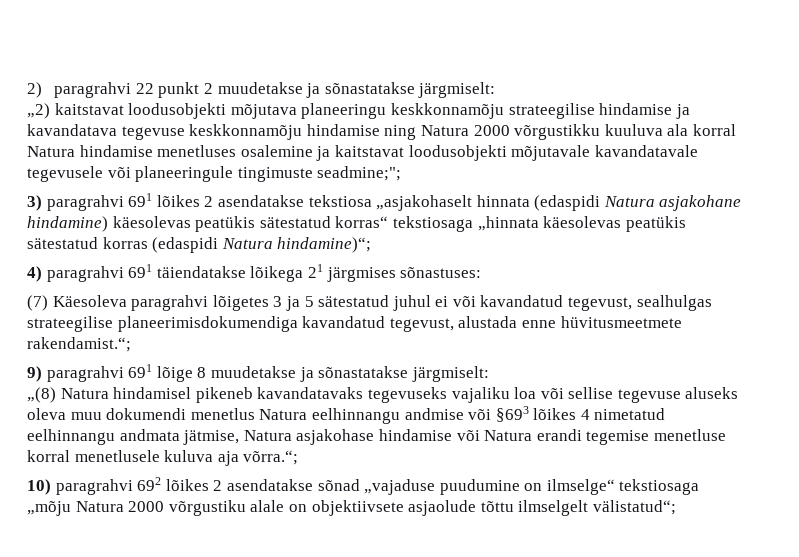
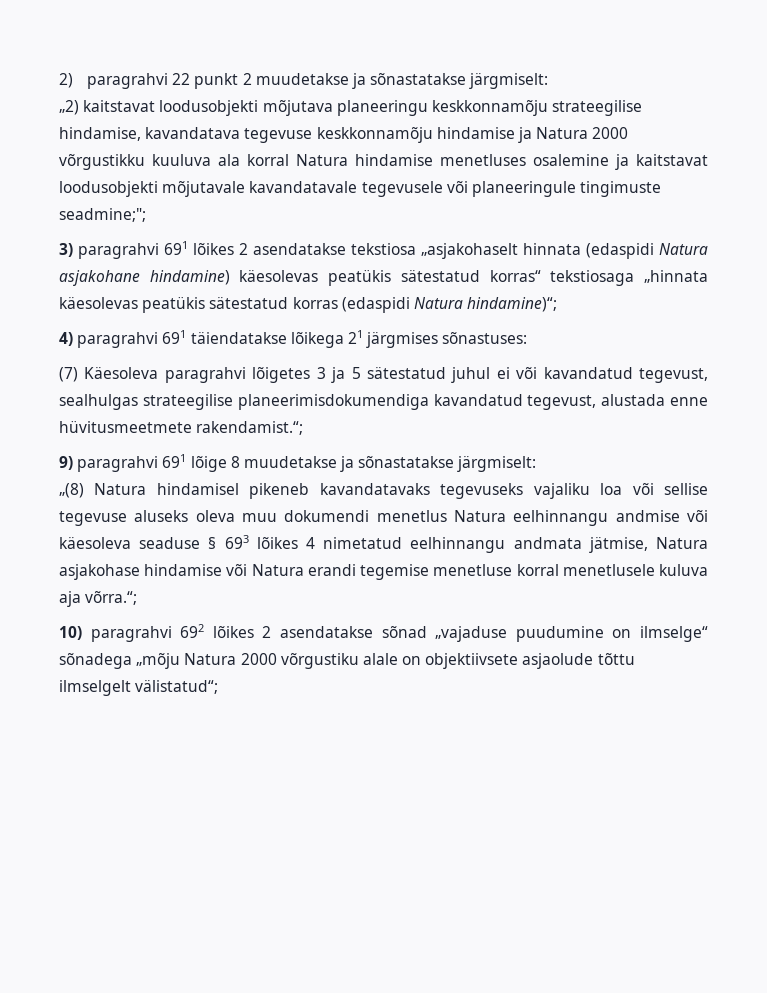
- „2) kaitstavat loodusobjekti mõjutava planeeringu keskkonnamõju strateegilise hindamise ja kavandatava tegevuse keskkonnamõju hindamise ning Natura 2000 võrgustikku kuuluva ala korral Natura hindamise menetluses osalemine ja kaitstavat loodusobjekti mõjutavale kavandatavale tegevusele või planeeringule tingimuste seadmine;";
+ „2) kaitstavat loodusobjekti mõjutava planeeringu keskkonnamõju strateegilise hindamise, kavandatava tegevuse keskkonnamõju hindamise ja Natura 2000 võrgustikku kuuluva ala korral Natura hindamise menetluses osalemine ja kaitstavat loodusobjekti mõjutavale kavandatavale tegevusele või planeeringule tingimuste seadmine;";
- „(8) Natura hindamisel pikeneb kavandatavaks tegevuseks vajaliku loa või sellise tegevuse aluseks oleva muu dokumendi menetlus Natura eelhinnangu andmise või §693 lõikes 4 nimetatud eelhinnangu andmata jätmise, Natura asjakohase hindamise või Natura erandi tegemise menetluse korral menetlusele kuluva aja võrra.“;
+ „(8) Natura hindamisel pikeneb kavandatavaks tegevuseks vajaliku loa või sellise tegevuse aluseks oleva muu dokumendi menetlus Natura eelhinnangu andmise või käesoleva seaduse § 693 lõikes 4 nimetatud eelhinnangu andmata jätmise, Natura asjakohase hindamise või Natura erandi tegemise menetluse korral menetlusele kuluva aja võrra.“;
- 10) paragrahvi 692 lõikes 2 asendatakse sõnad „vajaduse puudumine on ilmselge“ tekstiosaga „mõju Natura 2000 võrgustiku alale on objektiivsete asjaolude tõttu ilmselgelt välistatud“;
+ 10) paragrahvi 692 lõikes 2 asendatakse sõnad „vajaduse puudumine on ilmselge“ sõnadega „mõju Natura 2000 võrgustiku alale on objektiivsete asjaolude tõttu ilmselgelt välistatud“;

